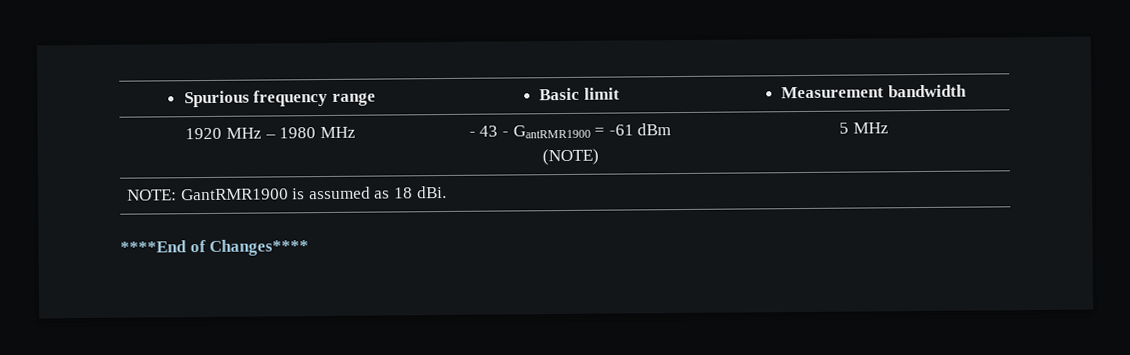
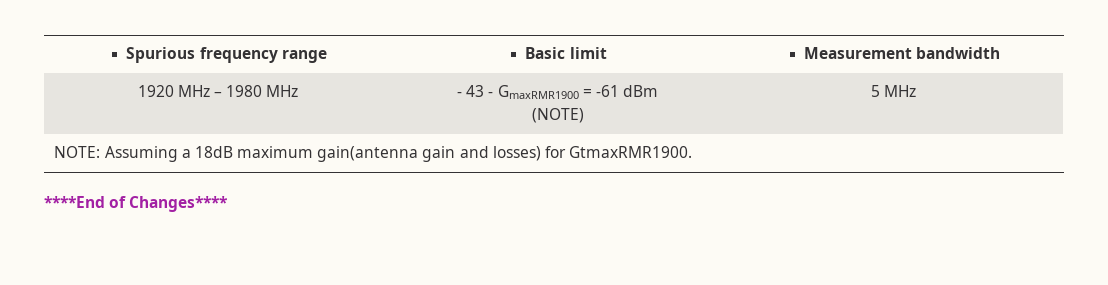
- 1920 MHz – 1980 MHz | - 43 - GantRMR1900 = -61 dBm
+ 1920 MHz – 1980 MHz | - 43 - GmaxRMR1900 = -61 dBm
- NOTE: GantRMR1900 is assumed as 18 dBi.
+ NOTE: Assuming a 18dB maximum gain(antenna gain and losses) for GtmaxRMR1900.

